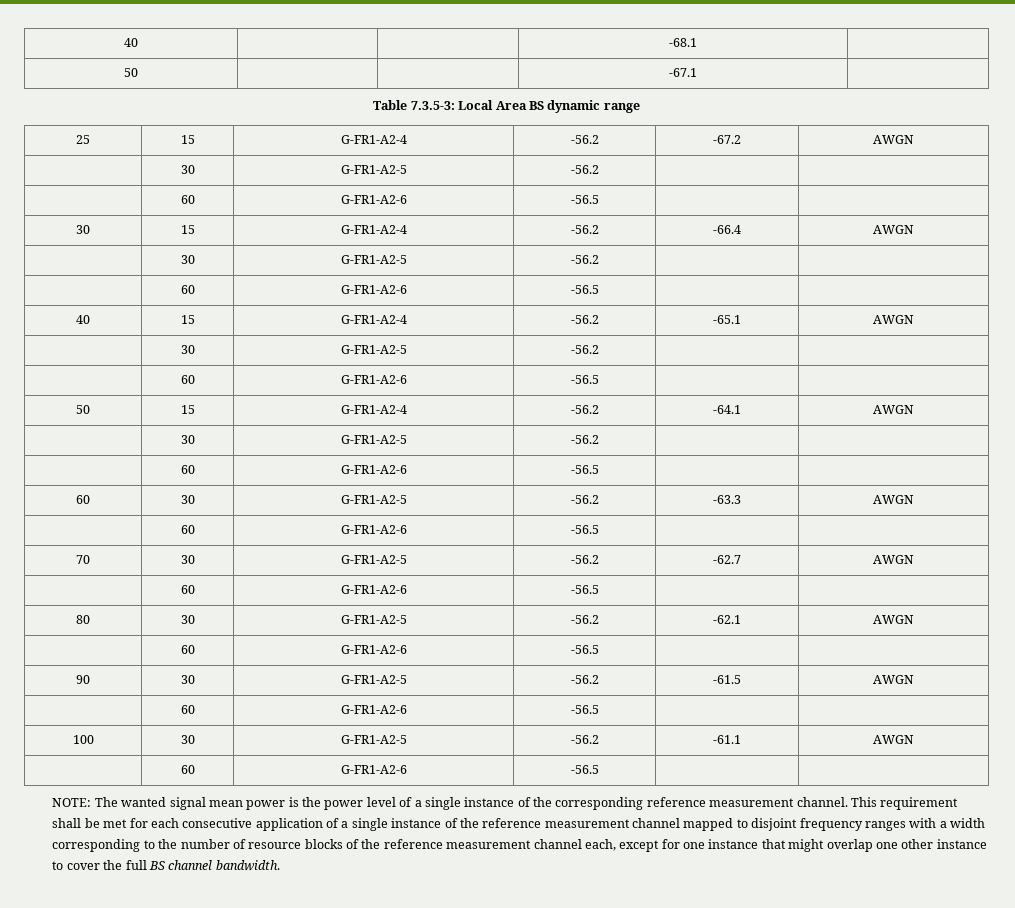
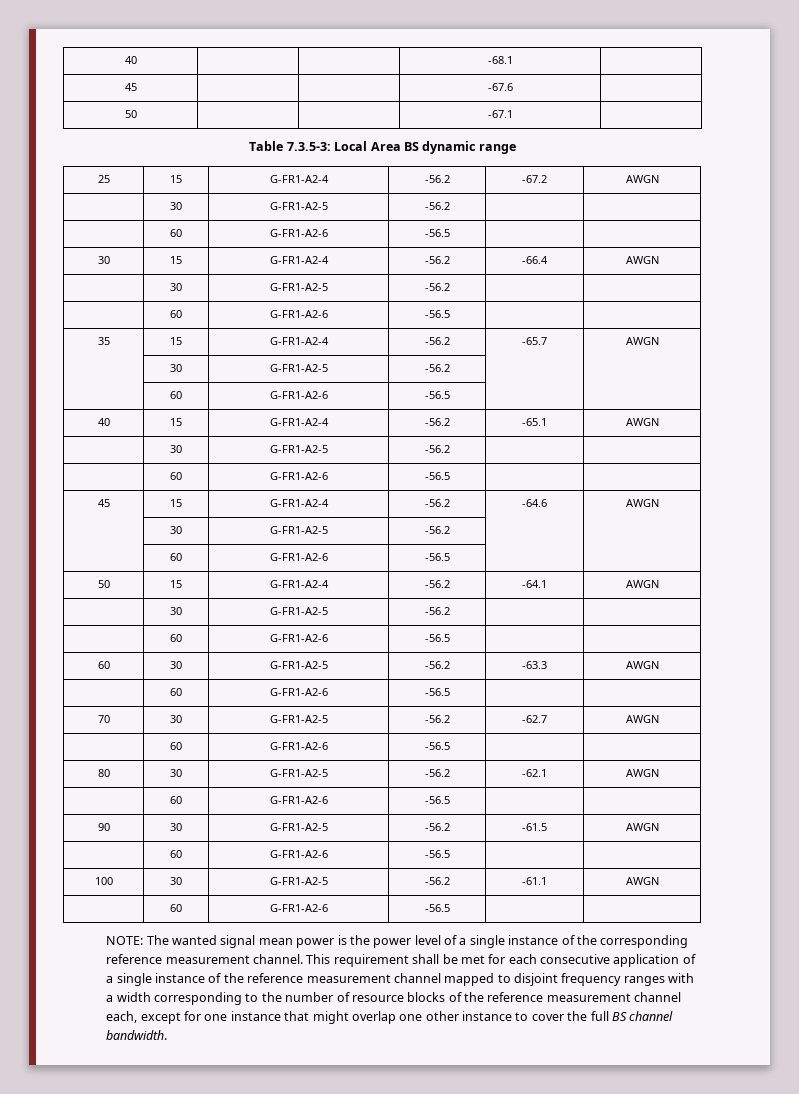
+ 45 | | | -67.6 |
+ 35 | 15 | G-FR1-A2-4 | -56.2 | -65.7 | AWGN
+ | 30 | G-FR1-A2-5 | -56.2 | |
+ | 60 | G-FR1-A2-6 | -56.5 | |
+ 45 | 15 | G-FR1-A2-4 | -56.2 | -64.6 | AWGN
+ | 30 | G-FR1-A2-5 | -56.2 | |
+ | 60 | G-FR1-A2-6 | -56.5 | |

